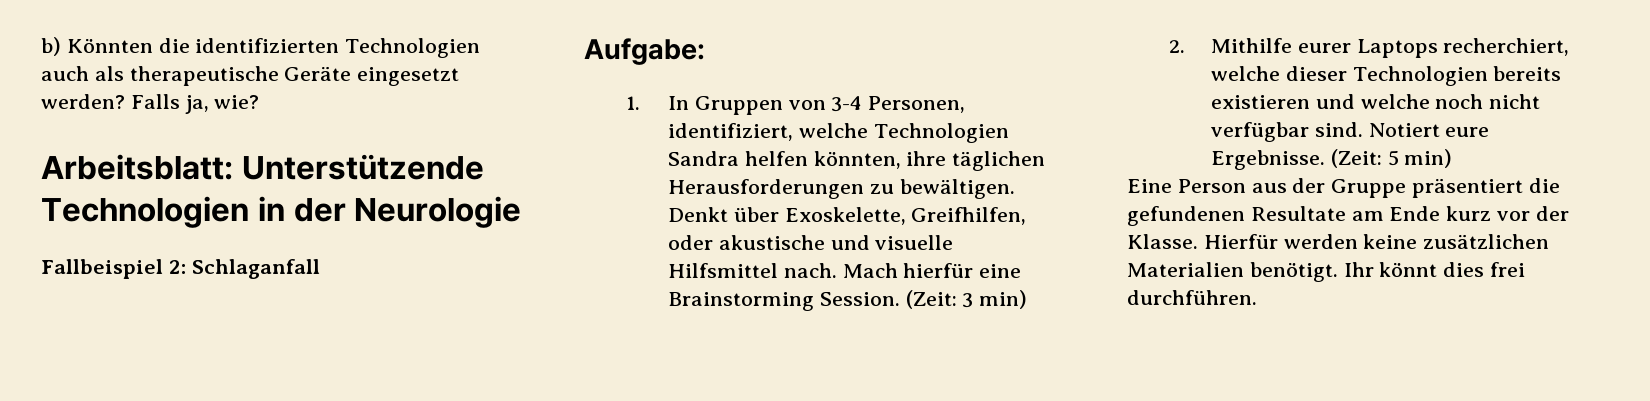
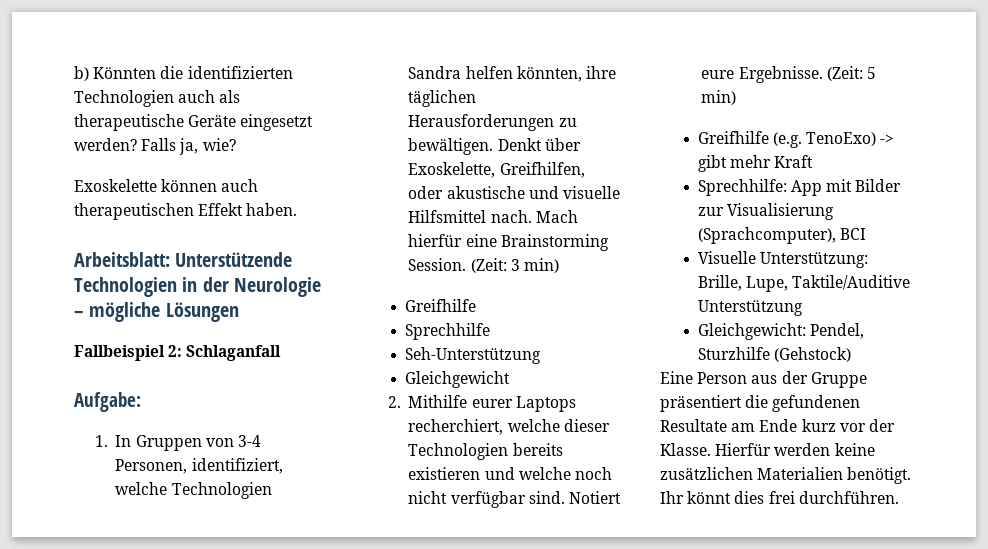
+ Exoskelette können auch therapeutischen Effekt haben.
- Arbeitsblatt: Unterstützende Technologien in der Neurologie
+ Arbeitsblatt: Unterstützende Technologien in der Neurologie – mögliche Lösungen
  (Zeit: 3 min)
+ Greifhilfe
+ Sprechhilfe
+ Seh-Unterstützung
+ Gleichgewicht
+ Greifhilfe (e.g. TenoExo) -> gibt mehr Kraft
+ Sprechhilfe: App mit Bilder zur Visualisierung (Sprachcomputer), BCI
+ Visuelle Unterstützung: Brille, Lupe, Taktile/Auditive Unterstützung
+ Gleichgewicht: Pendel, Sturzhilfe (Gehstock)

